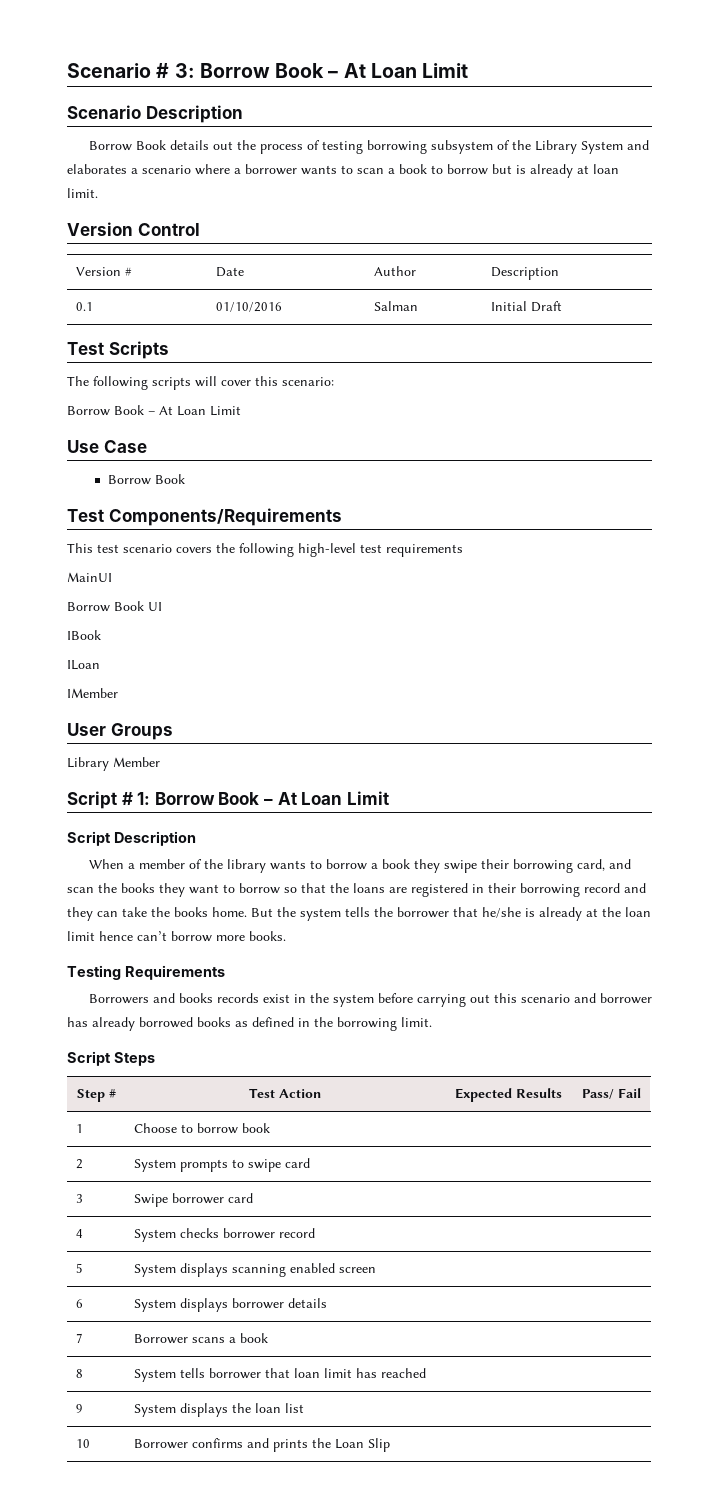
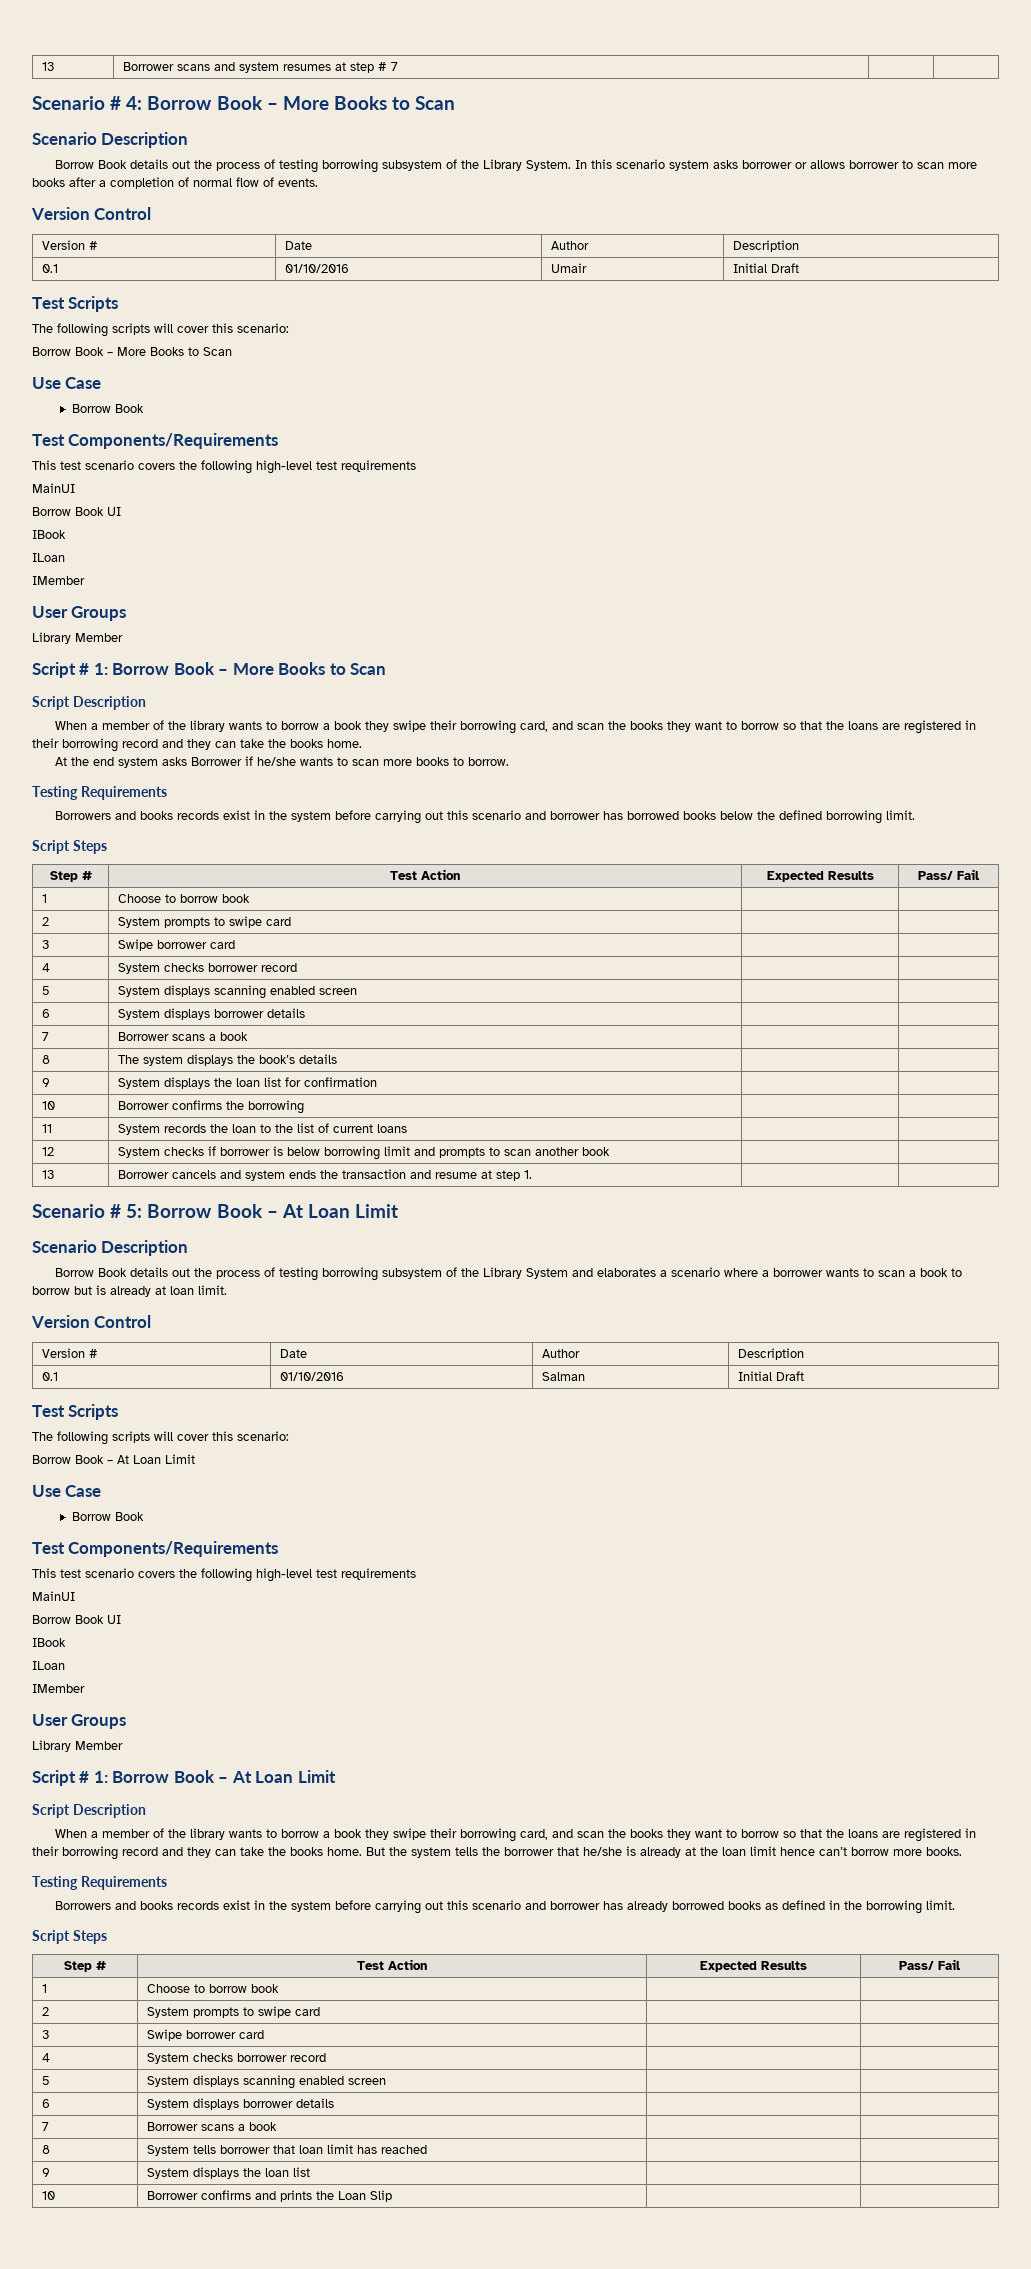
- Scenario # 3: Borrow Book – At Loan Limit
+ 13 | Borrower scans and system resumes at step # 7 | |
+ Scenario # 4: Borrow Book – More Books to Scan
+ Scenario Description
+ Borrow Book details out the process of testing borrowing subsystem of the Library System. In this scenario system asks borrower or allows borrower to scan more books after a completion of normal flow of events.
+ Version Control
+ Version # | Date | Author | Description
+ 0.1 | 01/10/2016 | Umair | Initial Draft
+ Test Scripts
+ The following scripts will cover this scenario:
+ Borrow Book – More Books to Scan
+ Use Case
+ Borrow Book
+ Test Components/Requirements
+ This test scenario covers the following high-level test requirements
+ MainUI
+ Borrow Book UI
+ IBook
+ ILoan
+ IMember
+ User Groups
+ Library Member
+ Script # 1: Borrow Book – More Books to Scan
+ Script Description
+ When a member of the library wants to borrow a book they swipe their borrowing card, and scan the books they want to borrow so that the loans are registered in their borrowing record and they can take the books home.
+ At the end system asks Borrower if he/she wants to scan more books to borrow.
+ Testing Requirements
+ Borrowers and books records exist in the system before carrying out this scenario and borrower has borrowed books below the defined borrowing limit.
+ Script Steps
+ Step # | Test Action | Expected Results | Pass/ Fail
+ 1 | Choose to borrow book | |
+ 2 | System prompts to swipe card | |
+ 3 | Swipe borrower card | |
+ 4 | System checks borrower record | |
+ 5 | System displays scanning enabled screen | |
+ 6 | System displays borrower details | |
+ 7 | Borrower scans a book | |
+ 8 | The system displays the book’s details | |
+ 9 | System displays the loan list for confirmation | |
+ 10 | Borrower confirms the borrowing | |
+ 11 | System records the loan to the list of current loans | |
+ 12 | System checks if borrower is below borrowing limit and prompts to scan another book | |
+ 13 | Borrower cancels and system ends the transaction and resume at step 1. | |
+ Scenario # 5: Borrow Book – At Loan Limit

